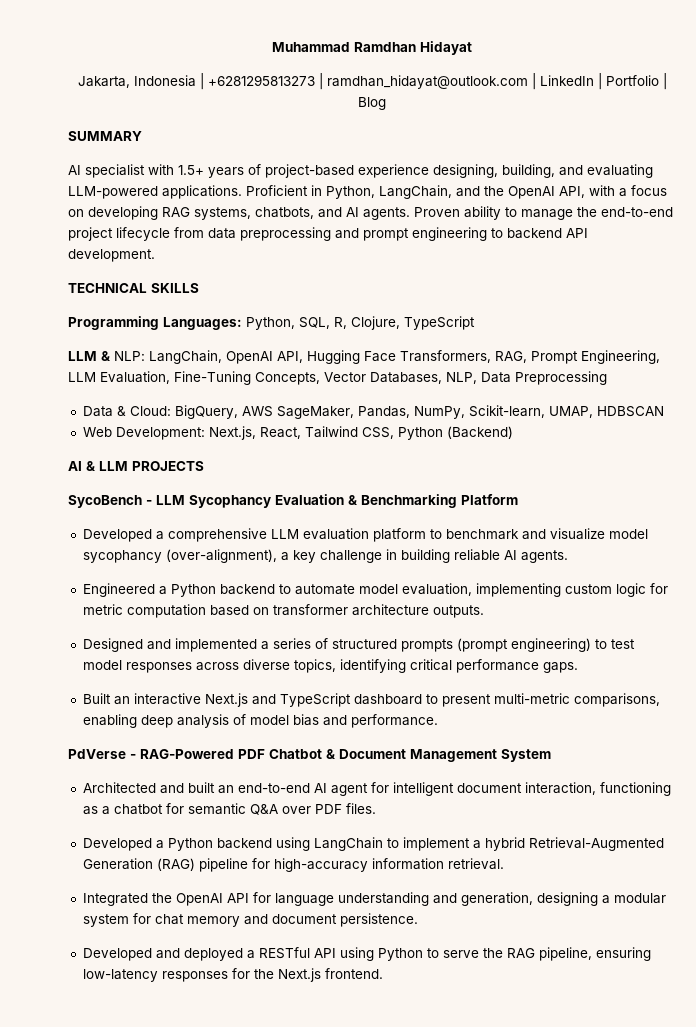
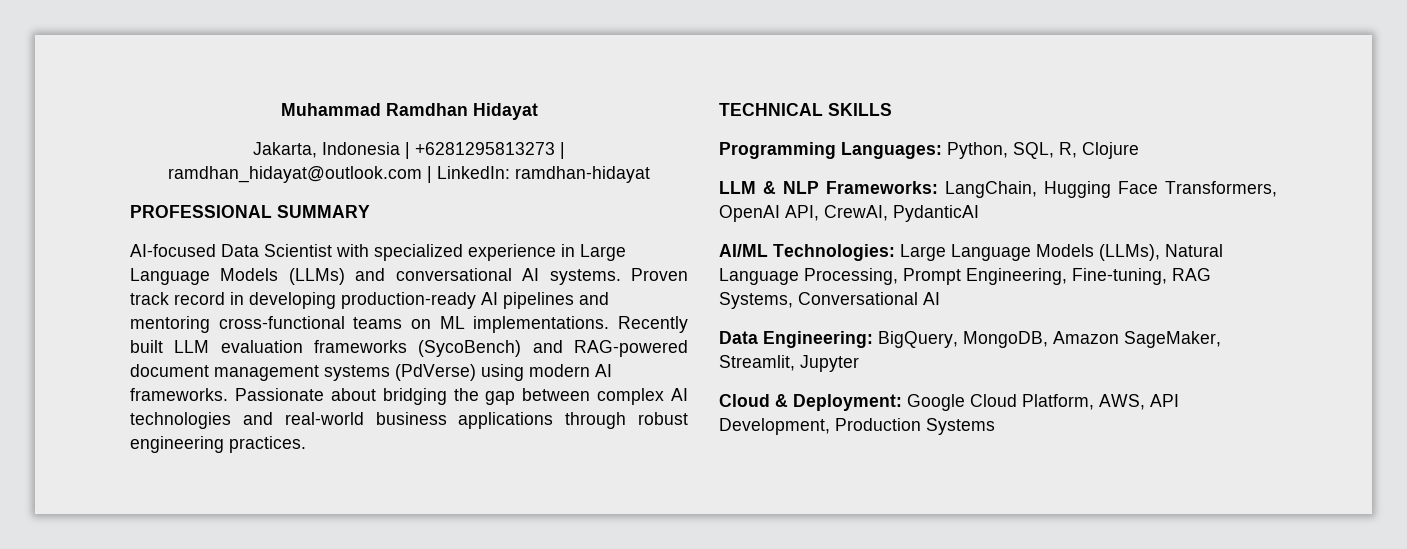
- Jakarta, Indonesia | +6281295813273 | ramdhan_hidayat@outlook.com | LinkedIn | Portfolio | Blog
- SUMMARY
- AI specialist with 1.5+ years of project-based experience designing, building, and evaluating LLM-powered applications. Proficient in Python, LangChain, and the OpenAI API, with a focus on developing RAG systems, chatbots, and AI agents. Proven ability to manage the end-to-end project lifecycle from data preprocessing and prompt engineering to backend API development.
+ Jakarta, Indonesia | +6281295813273 | ramdhan_hidayat@outlook.com | LinkedIn: ramdhan-hidayat
+ PROFESSIONAL SUMMARY
+ AI-focused Data Scientist with specialized experience in Large Language Models (LLMs) and conversational AI systems. Proven track record in developing production-ready AI pipelines and mentoring cross-functional teams on ML implementations. Recently built LLM evaluation frameworks (SycoBench) and RAG-powered document management systems (PdVerse) using modern AI frameworks. Passionate about bridging the gap between complex AI technologies and real-world business applications through robust engineering practices.
- Programming Languages: Python, SQL, R, Clojure, TypeScript
+ Programming Languages: Python, SQL, R, Clojure
- LLM & NLP: LangChain, OpenAI API, Hugging Face Transformers, RAG, Prompt Engineering, LLM Evaluation, Fine-Tuning Concepts, Vector Databases, NLP, Data Preprocessing
- Data & Cloud: BigQuery, AWS SageMaker, Pandas, NumPy, Scikit-learn, UMAP, HDBSCAN
- Web Development: Next.js, React, Tailwind CSS, Python (Backend)
- AI & LLM PROJECTS
- SycoBench - LLM Sycophancy Evaluation & Benchmarking Platform
- Developed a comprehensive LLM evaluation platform to benchmark and visualize model sycophancy (over-alignment), a key challenge in building reliable AI agents.
- Engineered a Python backend to automate model evaluation, implementing custom logic for metric computation based on transformer architecture outputs.
- Designed and implemented a series of structured prompts (prompt engineering) to test model responses across diverse topics, identifying critical performance gaps.
- Built an interactive Next.js and TypeScript dashboard to present multi-metric comparisons, enabling deep analysis of model bias and performance.
- PdVerse - RAG-Powered PDF Chatbot & Document Management System
- Architected and built an end-to-end AI agent for intelligent document interaction, functioning as a chatbot for semantic Q&A over PDF files.
- Developed a Python backend using LangChain to implement a hybrid Retrieval-Augmented Generation (RAG) pipeline for high-accuracy information retrieval.
- Integrated the OpenAI API for language understanding and generation, designing a modular system for chat memory and document persistence.
- Developed and deployed a RESTful API using Python to serve the RAG pipeline, ensuring low-latency responses for the Next.js frontend.
+ LLM & NLP Frameworks: LangChain, Hugging Face Transformers, OpenAI API, CrewAI, PydanticAI
+ AI/ML Technologies: Large Language Models (LLMs), Natural Language Processing, Prompt Engineering, Fine-tuning, RAG Systems, Conversational AI
+ Data Engineering: BigQuery, MongoDB, Amazon SageMaker, Streamlit, Jupyter
+ Cloud & Deployment: Google Cloud Platform, AWS, API Development, Production Systems

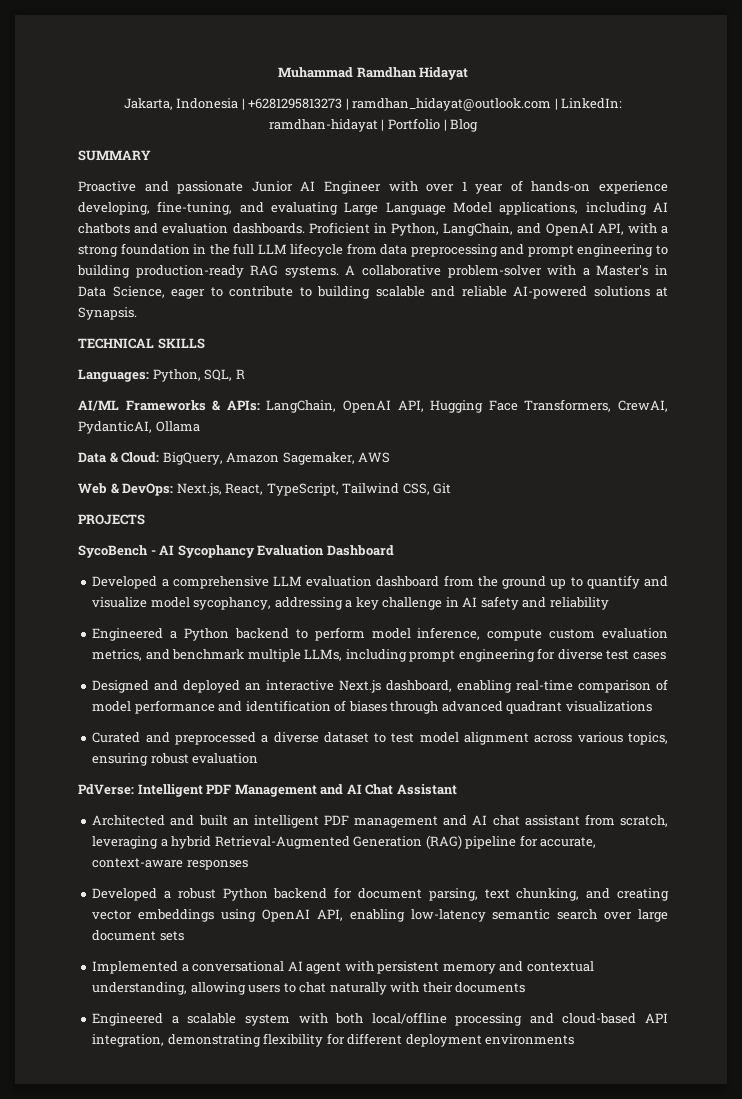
- Jakarta, Indonesia | +6281295813273 | ramdhan_hidayat@outlook.com | LinkedIn: ramdhan-hidayat
- PROFESSIONAL SUMMARY
- AI-focused Data Scientist with specialized experience in Large Language Models (LLMs) and conversational AI systems. Proven track record in developing production-ready AI pipelines and mentoring cross-functional teams on ML implementations. Recently built LLM evaluation frameworks (SycoBench) and RAG-powered document management systems (PdVerse) using modern AI frameworks. Passionate about bridging the gap between complex AI technologies and real-world business applications through robust engineering practices.
+ Jakarta, Indonesia | +6281295813273 | ramdhan_hidayat@outlook.com | LinkedIn: ramdhan-hidayat | Portfolio | Blog
+ SUMMARY
+ Proactive and passionate Junior AI Engineer with over 1 year of hands-on experience developing, fine-tuning, and evaluating Large Language Model applications, including AI chatbots and evaluation dashboards. Proficient in Python, LangChain, and OpenAI API, with a strong foundation in the full LLM lifecycle from data preprocessing and prompt engineering to building production-ready RAG systems. A collaborative problem-solver with a Master's in Data Science, eager to contribute to building scalable and reliable AI-powered solutions at Synapsis.
- Programming Languages: Python, SQL, R, Clojure
- LLM & NLP Frameworks: LangChain, Hugging Face Transformers, OpenAI API, CrewAI, PydanticAI
- AI/ML Technologies: Large Language Models (LLMs), Natural Language Processing, Prompt Engineering, Fine-tuning, RAG Systems, Conversational AI
- Data Engineering: BigQuery, MongoDB, Amazon SageMaker, Streamlit, Jupyter
- Cloud & Deployment: Google Cloud Platform, AWS, API Development, Production Systems
+ Languages: Python, SQL, R
+ AI/ML Frameworks & APIs: LangChain, OpenAI API, Hugging Face Transformers, CrewAI, PydanticAI, Ollama
+ Data & Cloud: BigQuery, Amazon Sagemaker, AWS
+ Web & DevOps: Next.js, React, TypeScript, Tailwind CSS, Git
+ PROJECTS
+ SycoBench - AI Sycophancy Evaluation Dashboard
+ Developed a comprehensive LLM evaluation dashboard from the ground up to quantify and visualize model sycophancy, addressing a key challenge in AI safety and reliability
+ Engineered a Python backend to perform model inference, compute custom evaluation metrics, and benchmark multiple LLMs, including prompt engineering for diverse test cases
+ Designed and deployed an interactive Next.js dashboard, enabling real-time comparison of model performance and identification of biases through advanced quadrant visualizations
+ Curated and preprocessed a diverse dataset to test model alignment across various topics, ensuring robust evaluation
+ PdVerse: Intelligent PDF Management and AI Chat Assistant
+ Architected and built an intelligent PDF management and AI chat assistant from scratch, leveraging a hybrid Retrieval-Augmented Generation (RAG) pipeline for accurate, context-aware responses
+ Developed a robust Python backend for document parsing, text chunking, and creating vector embeddings using OpenAI API, enabling low-latency semantic search over large document sets
+ Implemented a conversational AI agent with persistent memory and contextual understanding, allowing users to chat naturally with their documents
+ Engineered a scalable system with both local/offline processing and cloud-based API integration, demonstrating flexibility for different deployment environments

